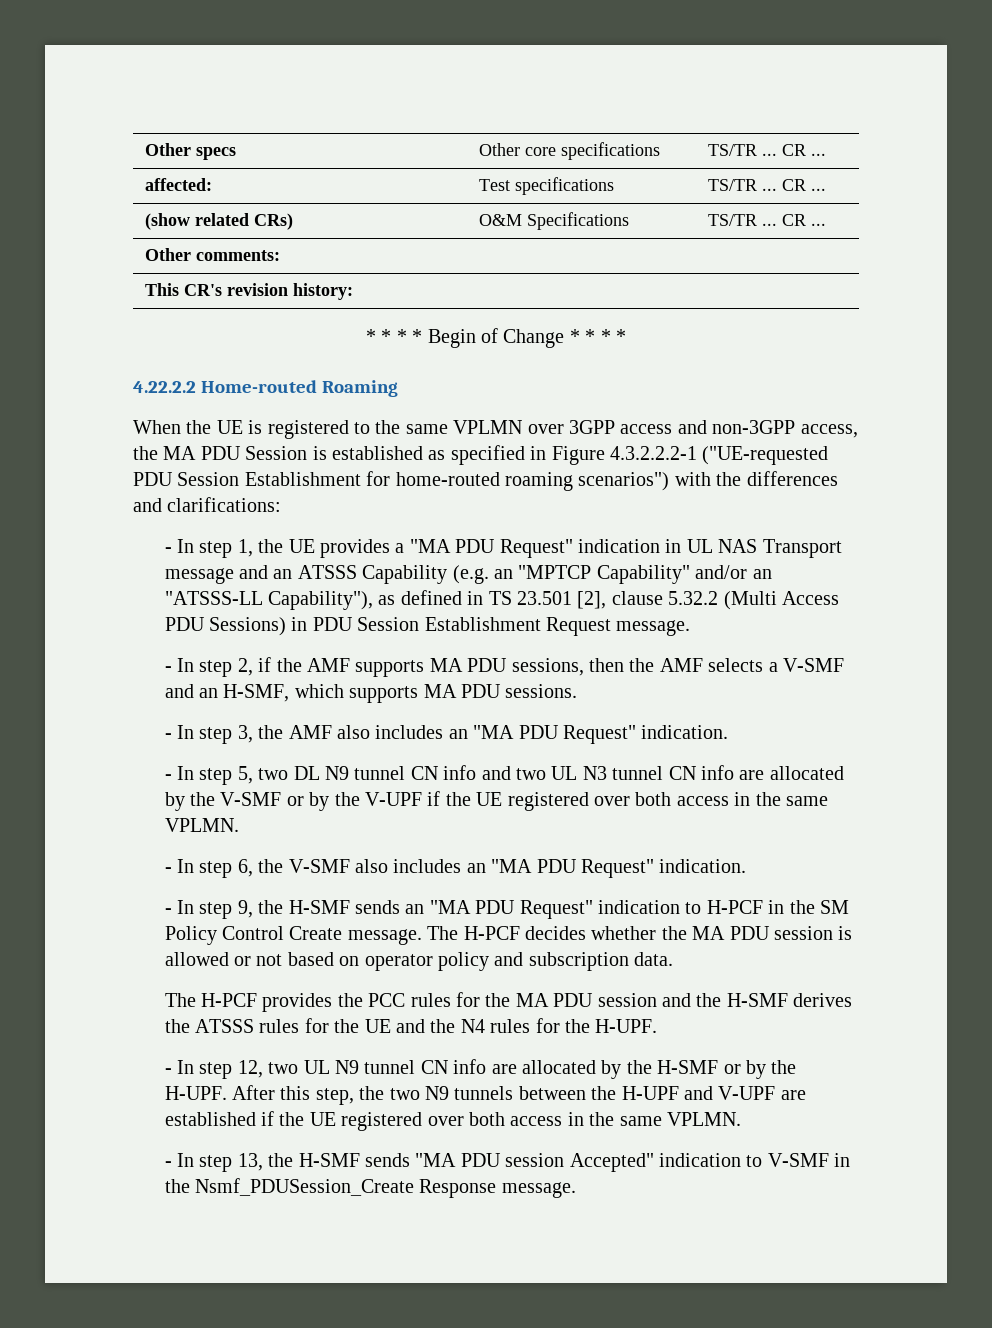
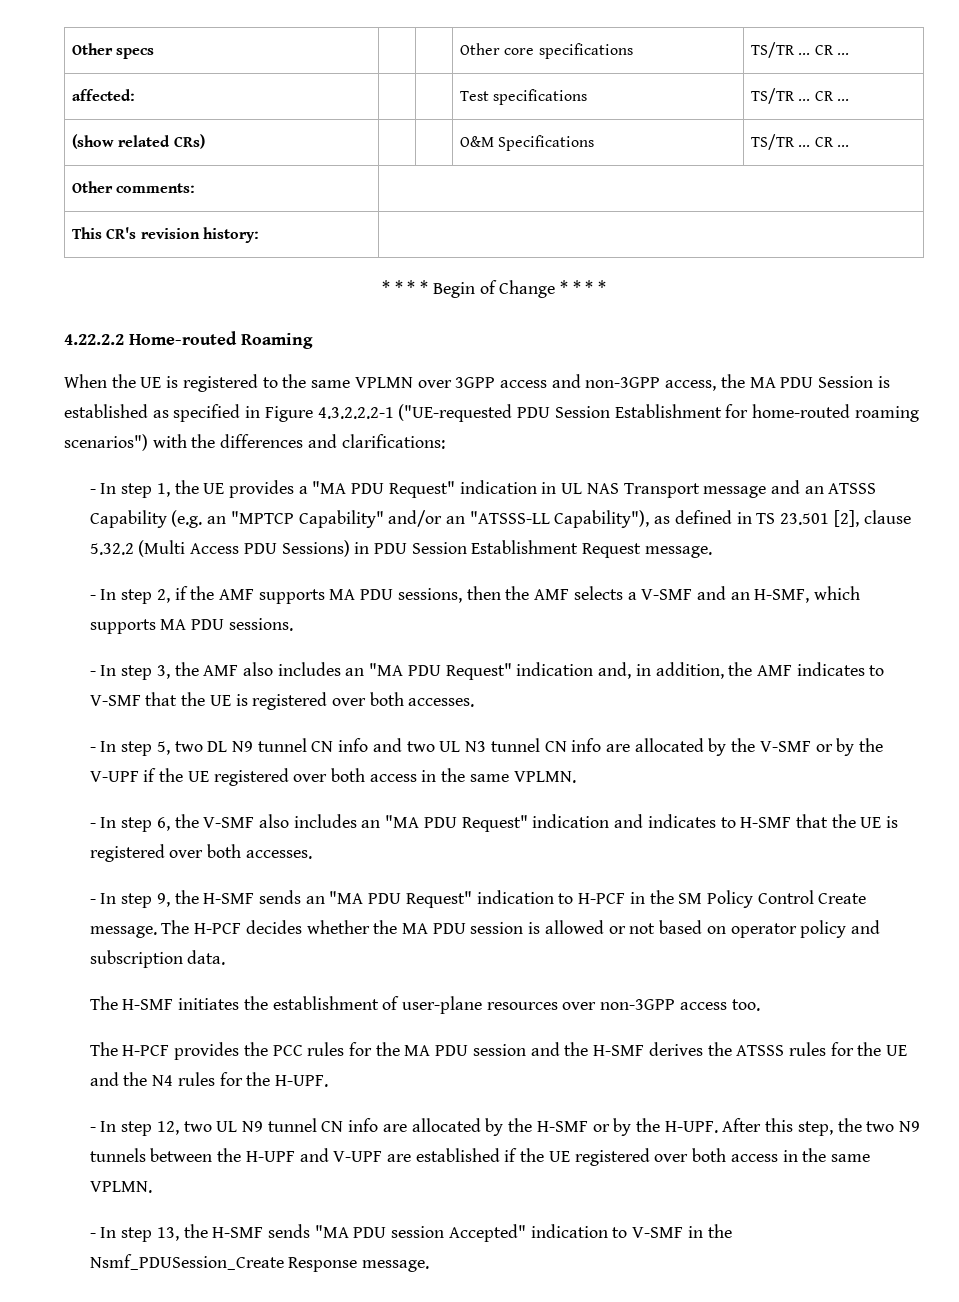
- - In step 3, the AMF also includes an "MA PDU Request" indication.
+ - In step 3, the AMF also includes an "MA PDU Request" indication and, in addition, the AMF indicates to V-SMF that the UE is registered over both accesses.
- - In step 6, the V-SMF also includes an "MA PDU Request" indication.
+ - In step 6, the V-SMF also includes an "MA PDU Request" indication and indicates to H-SMF that the UE is registered over both accesses.
+ The H-SMF initiates the establishment of user-plane resources over non-3GPP access too.

